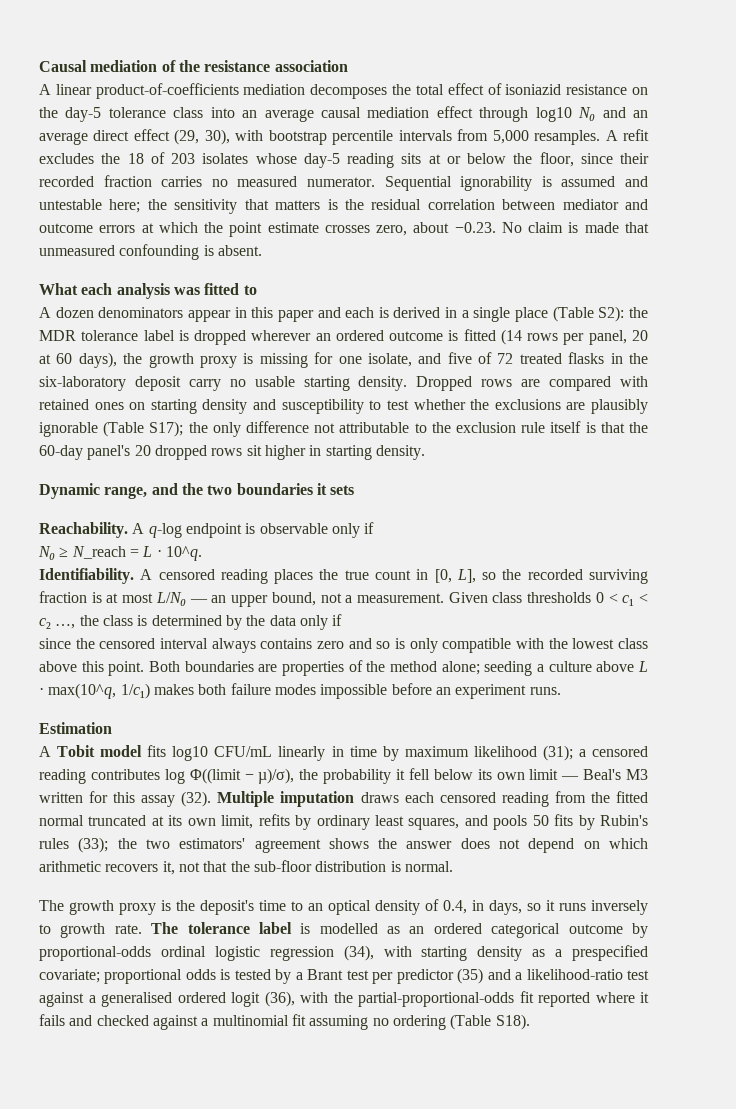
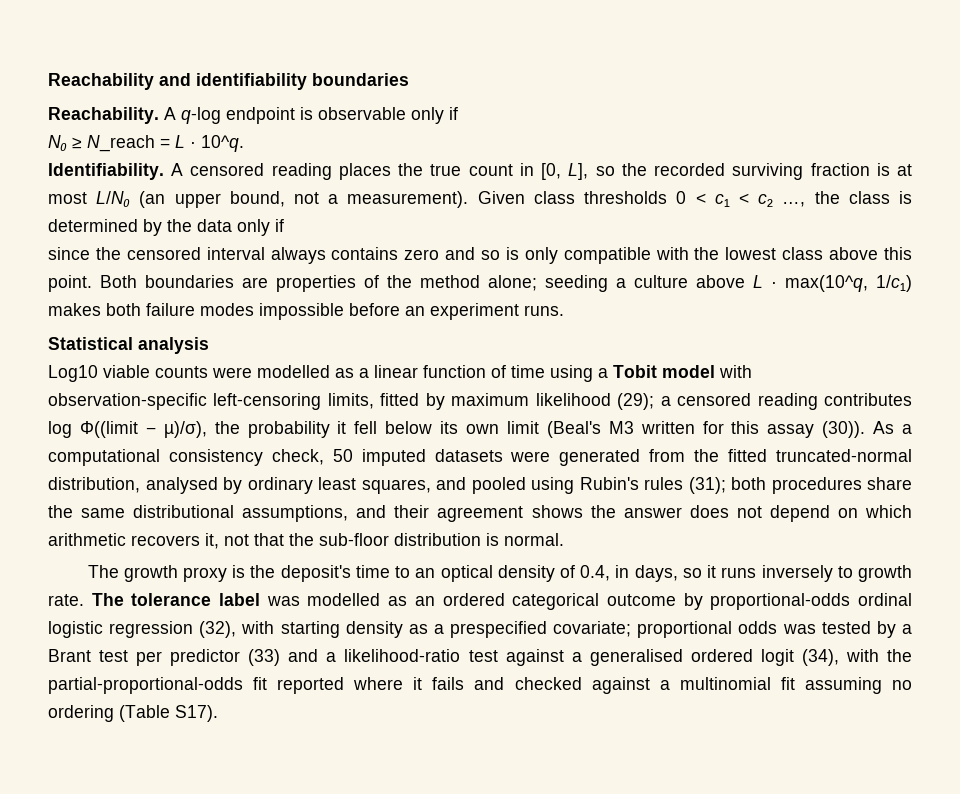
- Causal mediation of the resistance association
- A linear product-of-coefficients mediation decomposes the total effect of isoniazid resistance on the day-5 tolerance class into an average causal mediation effect through log10 N₀ and an average direct effect (29, 30), with bootstrap percentile intervals from 5,000 resamples. A refit excludes the 18 of 203 isolates whose day-5 reading sits at or below the floor, since their recorded fraction carries no measured numerator. Sequential ignorability is assumed and untestable here; the sensitivity that matters is the residual correlation between mediator and outcome errors at which the point estimate crosses zero, about −0.23. No claim is made that unmeasured confounding is absent.
- What each analysis was fitted to
- A dozen denominators appear in this paper and each is derived in a single place (Table S2): the MDR tolerance label is dropped wherever an ordered outcome is fitted (14 rows per panel, 20 at 60 days), the growth proxy is missing for one isolate, and five of 72 treated flasks in the six-laboratory deposit carry no usable starting density. Dropped rows are compared with retained ones on starting density and susceptibility to test whether the exclusions are plausibly ignorable (Table S17); the only difference not attributable to the exclusion rule itself is that the 60-day panel's 20 dropped rows sit higher in starting density.
- Dynamic range, and the two boundaries it sets
+ Reachability and identifiability boundaries
- A censored reading places the true count in [0, L], so the recorded surviving fraction is at most L/N₀ — an upper bound, not a measurement.
+ A censored reading places the true count in [0, L], so the recorded surviving fraction is at most L/N₀ (an upper bound, not a measurement).
- Estimation
- A Tobit model fits log10 CFU/mL linearly in time by maximum likelihood (31); a censored reading contributes log Φ((limit − µ)/σ), the probability it fell below its own limit — Beal's M3 written for this assay (32). Multiple imputation draws each censored reading from the fitted normal truncated at its own limit, refits by ordinary least squares, and pools 50 fits by Rubin's rules (33); the two estimators' agreement shows the answer does not depend on which arithmetic recovers it, not that the sub-floor distribution is normal.
+ Statistical analysis
+ Log10 viable counts were modelled as a linear function of time using a Tobit model with observation-specific left-censoring limits, fitted by maximum likelihood (29); a censored reading contributes log Φ((limit − µ)/σ), the probability it fell below its own limit (Beal's M3 written for this assay (30)). As a computational consistency check, 50 imputed datasets were generated from the fitted truncated-normal distribution, analysed by ordinary least squares, and pooled using Rubin's rules (31); both procedures share the same distributional assumptions, and their agreement shows the answer does not depend on which arithmetic recovers it, not that the sub-floor distribution is normal.
- The tolerance label is modelled as an ordered categorical outcome by proportional-odds ordinal logistic regression (34), with starting density as a prespecified covariate; proportional odds is tested by a Brant test per predictor (35) and a likelihood-ratio test against a generalised ordered logit (36), with the partial-proportional-odds fit reported where it fails and checked against a multinomial fit assuming no ordering (Table S18).
+ The tolerance label was modelled as an ordered categorical outcome by proportional-odds ordinal logistic regression (32), with starting density as a prespecified covariate; proportional odds was tested by a Brant test per predictor (33) and a likelihood-ratio test against a generalised ordered logit (34), with the partial-proportional-odds fit reported where it fails and checked against a multinomial fit assuming no ordering (Table S17).

